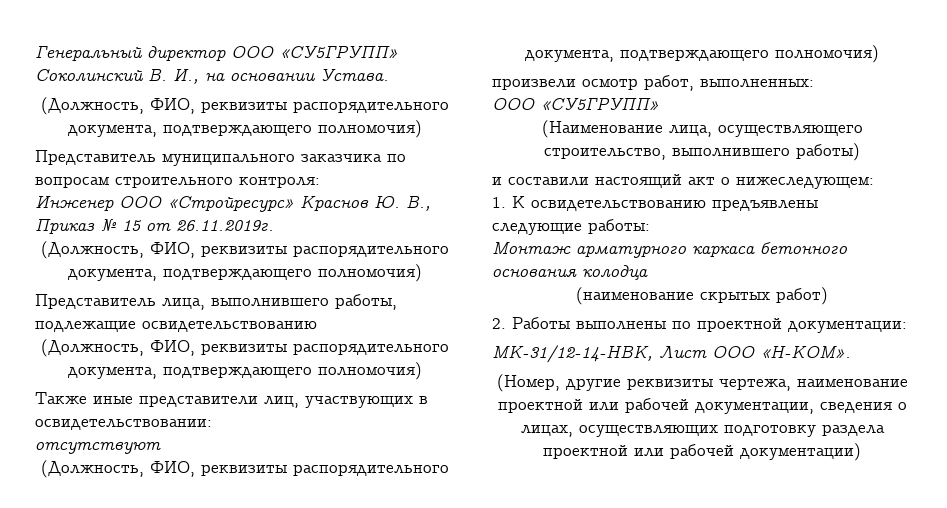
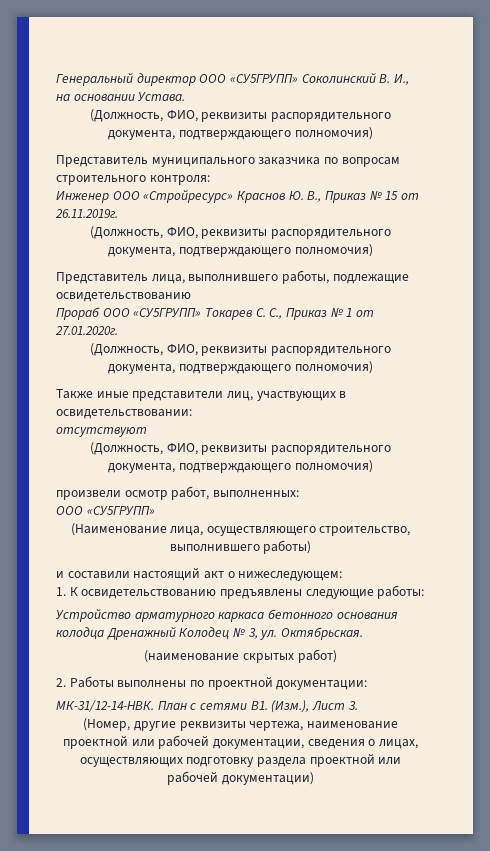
+ Прораб ООО «СУ5ГРУПП» Токарев С. С., Приказ № 1 от 27.01.2020г.
- Монтаж арматурного каркаса бетонного основания колодца
+ Устройство арматурного каркаса бетонного основания колодца Дренажный Колодец № 3, ул. Октябрьская.
- МК-31/12-14-НВК, Лист ООО «Н-КОМ».
+ МК-31/12-14-НВК. План с сетями В1. (Изм.), Лист 3.

